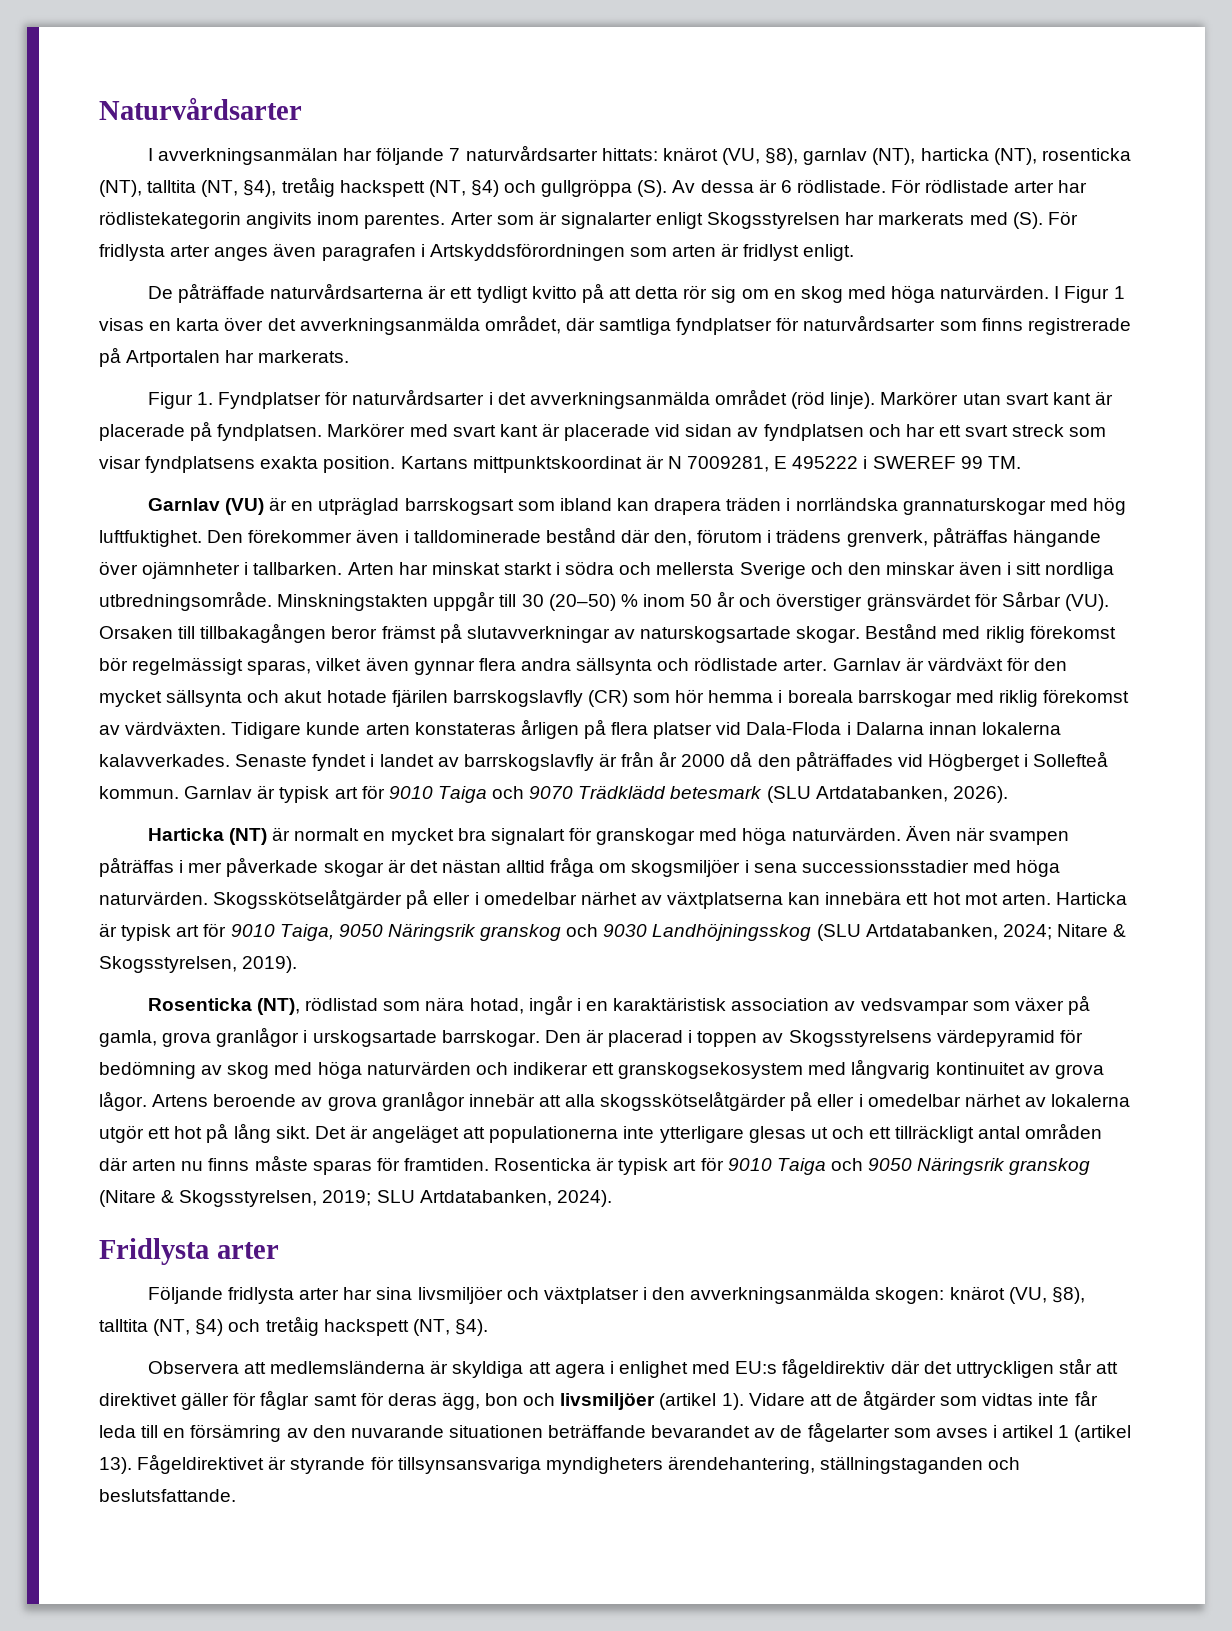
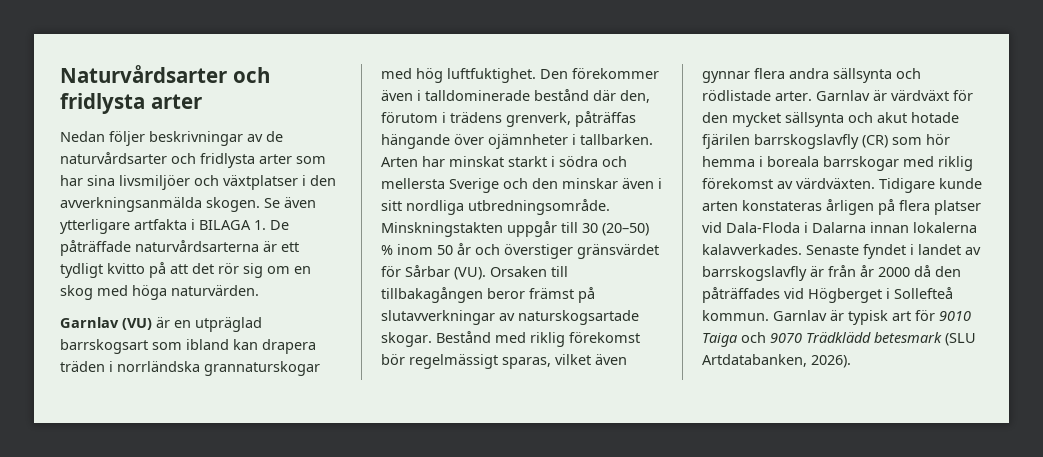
- Naturvårdsarter
- I avverkningsanmälan har följande 7 naturvårdsarter hittats: knärot (VU, §8), garnlav (NT), harticka (NT), rosenticka (NT), talltita (NT, §4), tretåig hackspett (NT, §4) och gullgröppa (S). Av dessa är 6 rödlistade. För rödlistade arter har rödlistekategorin angivits inom parentes. Arter som är signalarter enligt Skogsstyrelsen har markerats med (S). För fridlysta arter anges även paragrafen i Artskyddsförordningen som arten är fridlyst enligt.
- De påträffade naturvårdsarterna är ett tydligt kvitto på att detta rör sig om en skog med höga naturvärden. I Figur 1 visas en karta över det avverkningsanmälda området, där samtliga fyndplatser för naturvårdsarter som finns registrerade på Artportalen har markerats.
- Figur 1. Fyndplatser för naturvårdsarter i det avverkningsanmälda området (röd linje). Markörer utan svart kant är placerade på fyndplatsen. Markörer med svart kant är placerade vid sidan av fyndplatsen och har ett svart streck som visar fyndplatsens exakta position. Kartans mittpunktskoordinat är N 7009281, E 495222 i SWEREF 99 TM.
+ Naturvårdsarter och fridlysta arter
+ Nedan följer beskrivningar av de naturvårdsarter och fridlysta arter som har sina livsmiljöer och växtplatser i den avverkningsanmälda skogen. Se även ytterligare artfakta i BILAGA 1. De påträffade naturvårdsarterna är ett tydligt kvitto på att det rör sig om en skog med höga naturvärden.
- Harticka (NT) är normalt en mycket bra signalart för granskogar med höga naturvärden. Även när svampen påträffas i mer påverkade skogar är det nästan alltid fråga om skogsmiljöer i sena successionsstadier med höga naturvärden. Skogsskötselåtgärder på eller i omedelbar närhet av växtplatserna kan innebära ett hot mot arten. Harticka är typisk art för 9010 Taiga, 9050 Näringsrik granskog och 9030 Landhöjningsskog (SLU Artdatabanken, 2024; Nitare & Skogsstyrelsen, 2019).
- Rosenticka (NT), rödlistad som nära hotad, ingår i en karaktäristisk association av vedsvampar som växer på gamla, grova granlågor i urskogsartade barrskogar. Den är placerad i toppen av Skogsstyrelsens värdepyramid för bedömning av skog med höga naturvärden och indikerar ett granskogsekosystem med långvarig kontinuitet av grova lågor. Artens beroende av grova granlågor innebär att alla skogsskötselåtgärder på eller i omedelbar närhet av lokalerna utgör ett hot på lång sikt. Det är angeläget att populationerna inte ytterligare glesas ut och ett tillräckligt antal områden där arten nu finns måste sparas för framtiden. Rosenticka är typisk art för 9010 Taiga och 9050 Näringsrik granskog (Nitare & Skogsstyrelsen, 2019; SLU Artdatabanken, 2024).
- Fridlysta arter
- Följande fridlysta arter har sina livsmiljöer och växtplatser i den avverkningsanmälda skogen: knärot (VU, §8), talltita (NT, §4) och tretåig hackspett (NT, §4).
- Observera att medlemsländerna är skyldiga att agera i enlighet med EU:s fågeldirektiv där det uttryckligen står att direktivet gäller för fåglar samt för deras ägg, bon och livsmiljöer (artikel 1). Vidare att de åtgärder som vidtas inte får leda till en försämring av den nuvarande situationen beträffande bevarandet av de fågelarter som avses i artikel 1 (artikel 13). Fågeldirektivet är styrande för tillsynsansvariga myndigheters ärendehantering, ställningstaganden och beslutsfattande.

